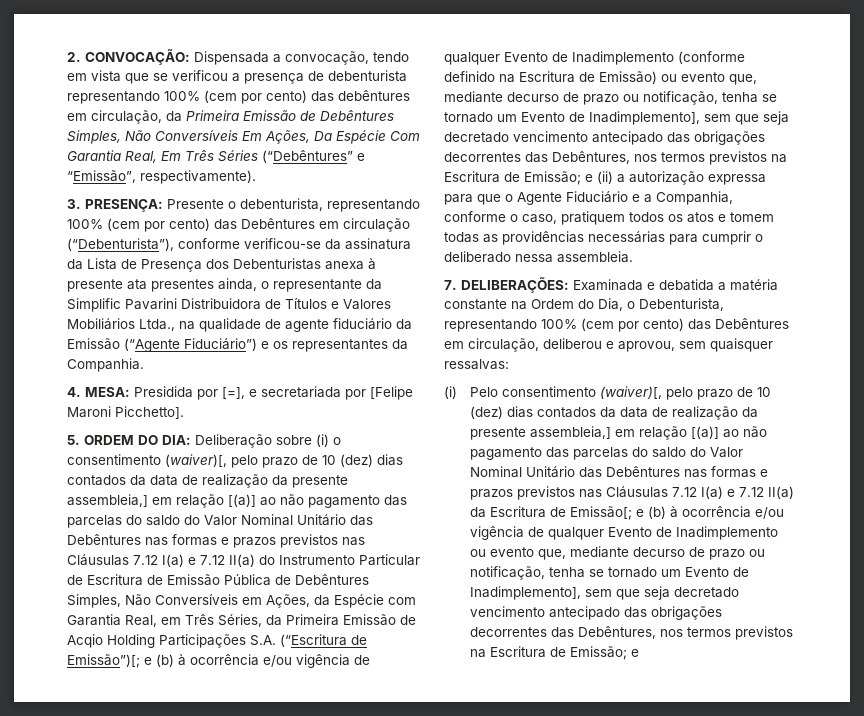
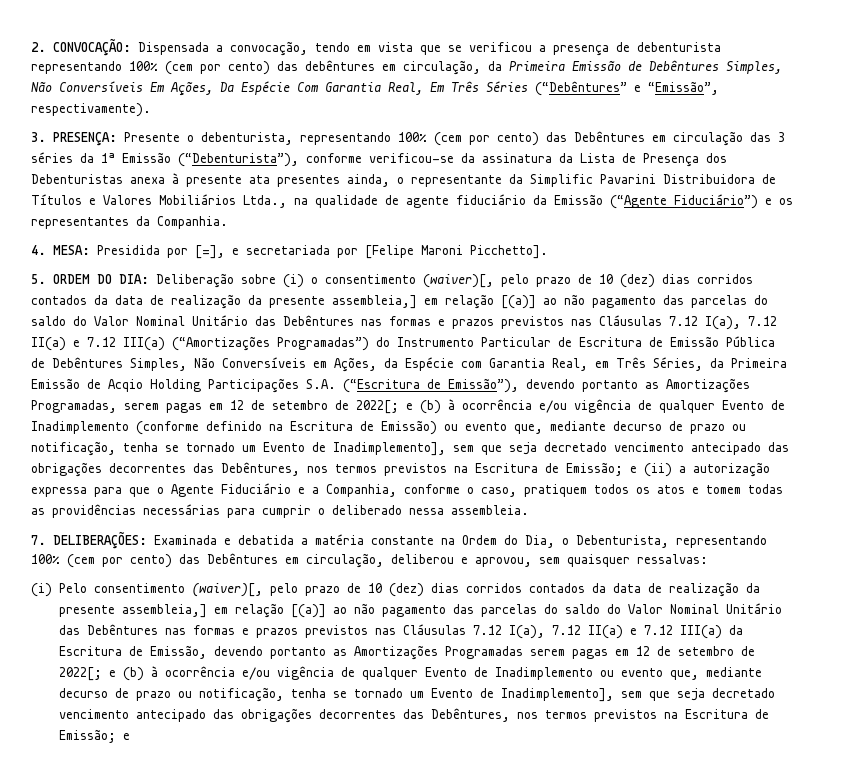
- 3. PRESENÇA: Presente o debenturista, representando 100% (cem por cento) das Debêntures em circulação (“Debenturista”), conforme verificou-se da assinatura da Lista de Presença dos Debenturistas anexa à presente ata presentes ainda, o representante da Simplific Pavarini Distribuidora de Títulos e Valores Mobiliários Ltda., na qualidade de agente fiduciário da Emissão (“Agente Fiduciário”) e os representantes da Companhia.
+ 3. PRESENÇA: Presente o debenturista, representando 100% (cem por cento) das Debêntures em circulação das 3 séries da 1ª Emissão (“Debenturista”), conforme verificou-se da assinatura da Lista de Presença dos Debenturistas anexa à presente ata presentes ainda, o representante da Simplific Pavarini Distribuidora de Títulos e Valores Mobiliários Ltda., na qualidade de agente fiduciário da Emissão (“Agente Fiduciário”) e os representantes da Companhia.
- Deliberação sobre (i) o consentimento (waiver)[, pelo prazo de 10 (dez) dias contados da data de realização da presente assembleia,] em relação [(a)] ao não pagamento das parcelas do saldo do Valor Nominal Unitário das Debêntures nas formas e prazos previstos nas Cláusulas 7.12 I(a) e 7.12 II(a) do Instrumento Particular de Escritura de Emissão Pública de Debêntures Simples, Não Conversíveis em Ações, da Espécie com Garantia Real, em Três Séries, da Primeira Emissão de Acqio Holding Participações S.A. (“Escritura de Emissão”)[;
+ Deliberação sobre (i) o consentimento (waiver)[, pelo prazo de 10 (dez) dias corridos contados da data de realização da presente assembleia,] em relação [(a)] ao não pagamento das parcelas do saldo do Valor Nominal Unitário das Debêntures nas formas e prazos previstos nas Cláusulas 7.12 I(a), 7.12 II(a) e 7.12 III(a) (“Amortizações Programadas”) do Instrumento Particular de Escritura de Emissão Pública de Debêntures Simples, Não Conversíveis em Ações, da Espécie com Garantia Real, em Três Séries, da Primeira Emissão de Acqio Holding Participações S.A. (“Escritura de Emissão”), devendo portanto as Amortizações Programadas, serem pagas em 12 de setembro de 2022[;
- (i) Pelo consentimento (waiver)[, pelo prazo de 10 (dez) dias contados da data de realização da presente assembleia,] em relação [(a)] ao não pagamento das parcelas do saldo do Valor Nominal Unitário das Debêntures nas formas e prazos previstos nas Cláusulas 7.12 I(a) e 7.12 II(a) da Escritura de Emissão[;
+ (i) Pelo consentimento (waiver)[, pelo prazo de 10 (dez) dias corridos contados da data de realização da presente assembleia,] em relação [(a)] ao não pagamento das parcelas do saldo do Valor Nominal Unitário das Debêntures nas formas e prazos previstos nas Cláusulas 7.12 I(a), 7.12 II(a) e 7.12 III(a) da Escritura de Emissão, devendo portanto as Amortizações Programadas serem pagas em 12 de setembro de 2022[;

